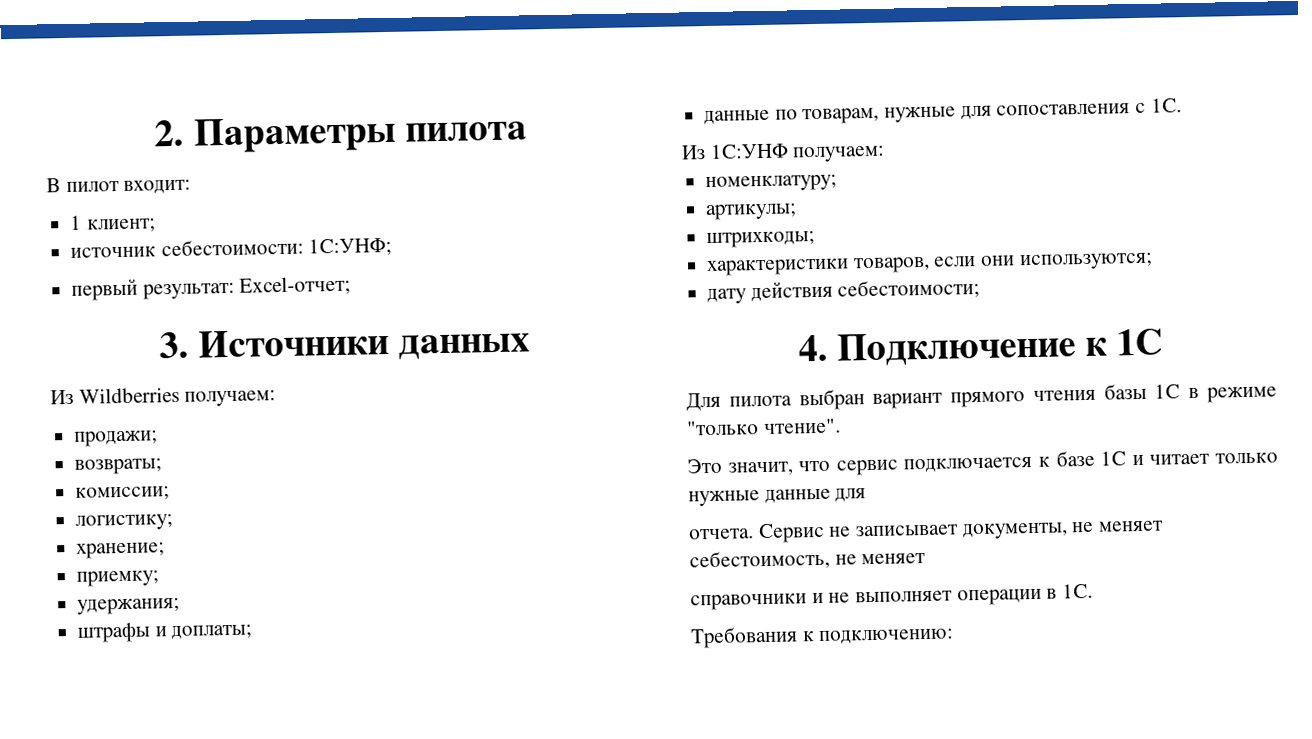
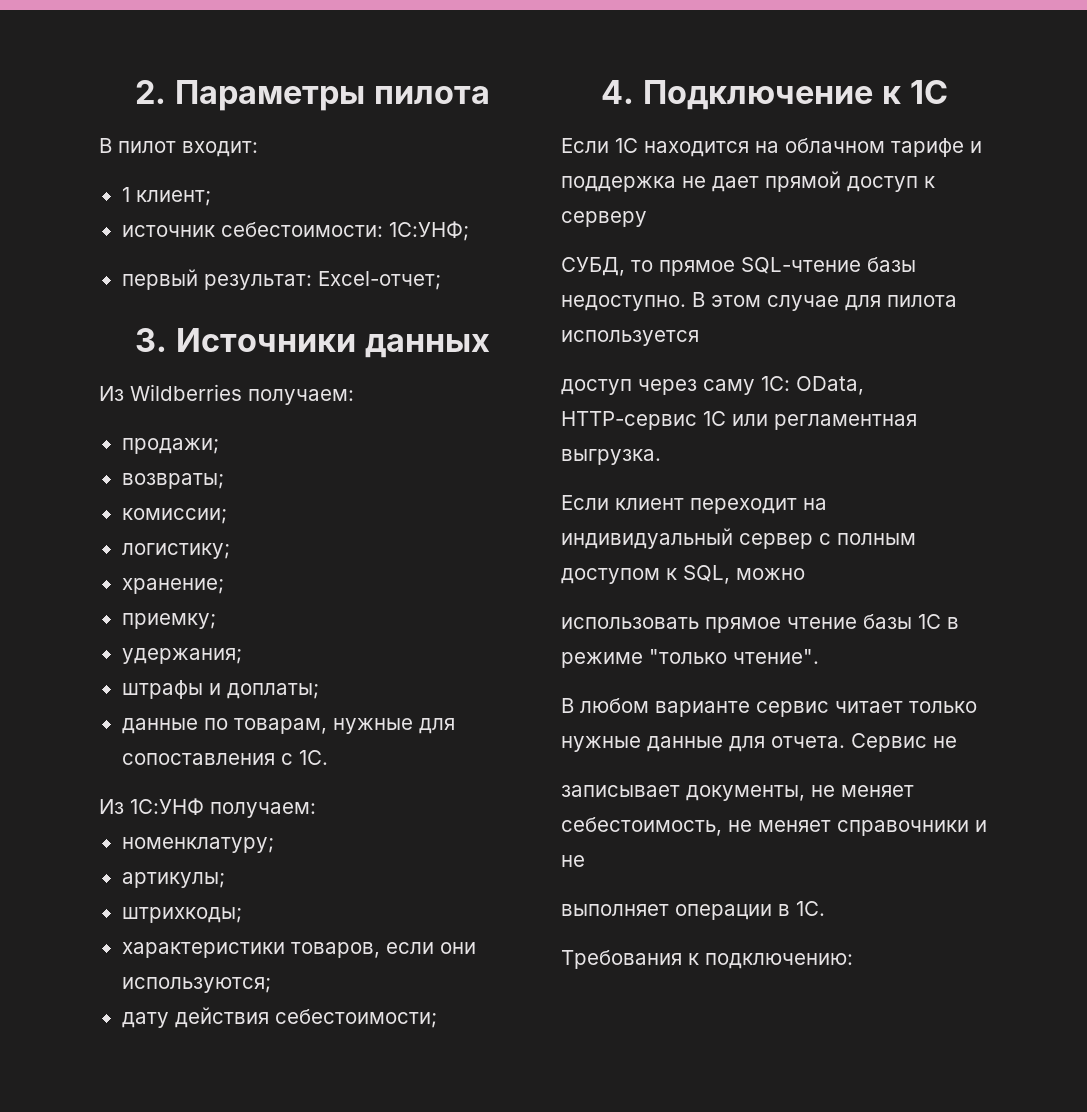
- Для пилота выбран вариант прямого чтения базы 1С в режиме "только чтение".
+ Если 1С находится на облачном тарифе и поддержка не дает прямой доступ к серверу
+ СУБД, то прямое SQL-чтение базы недоступно. В этом случае для пилота используется
+ доступ через саму 1С: OData, HTTP-сервис 1С или регламентная выгрузка.
+ Если клиент переходит на индивидуальный сервер с полным доступом к SQL, можно
+ использовать прямое чтение базы 1С в режиме "только чтение".
- Это значит, что сервис подключается к базе 1С и читает только нужные данные для
- отчета.
+ В любом варианте сервис читает только нужные данные для отчета.
- Сервис не записывает документы, не меняет себестоимость, не меняет
- справочники и не выполняет операции в 1С.
+ Сервис не
+ записывает документы, не меняет себестоимость, не меняет справочники и не
+ выполняет операции в 1С.

